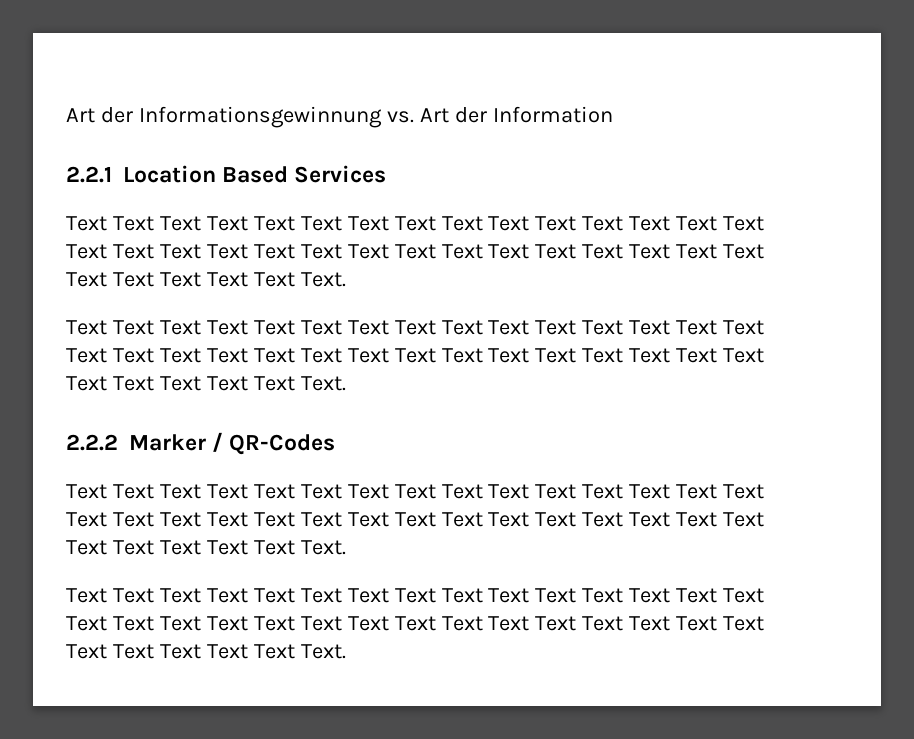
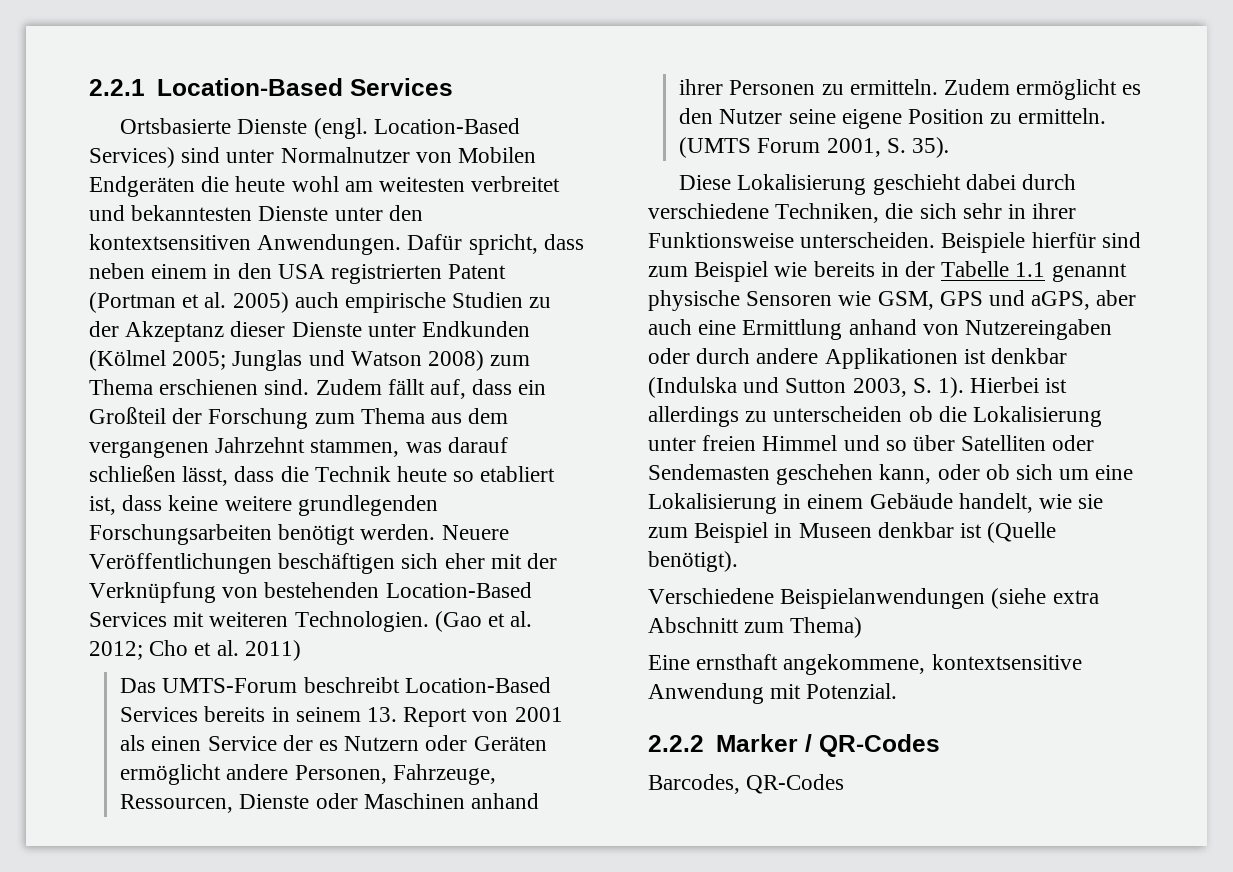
- Art der Informationsgewinnung vs. Art der Information
- 2.2.1 Location Based Services
- Text Text Text Text Text Text Text Text Text Text Text Text Text Text Text Text Text Text Text Text Text Text Text Text Text Text Text Text Text Text Text Text Text Text Text Text.
- Text Text Text Text Text Text Text Text Text Text Text Text Text Text Text Text Text Text Text Text Text Text Text Text Text Text Text Text Text Text Text Text Text Text Text Text.
+ 2.2.1 Location-Based Services
+ Ortsbasierte Dienste (engl. Location-Based Services) sind unter Normalnutzer von Mobilen Endgeräten die heute wohl am weitesten verbreitet und bekanntesten Dienste unter den kontextsensitiven Anwendungen. Dafür spricht, dass neben einem in den USA registrierten Patent (Portman et al. 2005) auch empirische Studien zu der Akzeptanz dieser Dienste unter Endkunden (Kölmel 2005; Junglas und Watson 2008) zum Thema erschienen sind. Zudem fällt auf, dass ein Großteil der Forschung zum Thema aus dem vergangenen Jahrzehnt stammen, was darauf schließen lässt, dass die Technik heute so etabliert ist, dass keine weitere grundlegenden Forschungsarbeiten benötigt werden. Neuere Veröffentlichungen beschäftigen sich eher mit der Verknüpfung von bestehenden Location-Based Services mit weiteren Technologien. (Gao et al. 2012; Cho et al. 2011)
+ Das UMTS-Forum beschreibt Location-Based Services bereits in seinem 13. Report von 2001 als einen Service der es Nutzern oder Geräten ermöglicht andere Personen, Fahrzeuge, Ressourcen, Dienste oder Maschinen anhand ihrer Personen zu ermitteln. Zudem ermöglicht es den Nutzer seine eigene Position zu ermitteln. (UMTS Forum 2001, S. 35).
+ Diese Lokalisierung geschieht dabei durch verschiedene Techniken, die sich sehr in ihrer Funktionsweise unterscheiden. Beispiele hierfür sind zum Beispiel wie bereits in der Tabelle 1.1 genannt physische Sensoren wie GSM, GPS und aGPS, aber auch eine Ermittlung anhand von Nutzereingaben oder durch andere Applikationen ist denkbar (Indulska und Sutton 2003, S. 1). Hierbei ist allerdings zu unterscheiden ob die Lokalisierung unter freien Himmel und so über Satelliten oder Sendemasten geschehen kann, oder ob sich um eine Lokalisierung in einem Gebäude handelt, wie sie zum Beispiel in Museen denkbar ist (Quelle benötigt).
+ Verschiedene Beispielanwendungen (siehe extra Abschnitt zum Thema)
+ Eine ernsthaft angekommene, kontextsensitive Anwendung mit Potenzial.
  2.2.2 Marker / QR-Codes
- Text Text Text Text Text Text Text Text Text Text Text Text Text Text Text Text Text Text Text Text Text Text Text Text Text Text Text Text Text Text Text Text Text Text Text Text.
- Text Text Text Text Text Text Text Text Text Text Text Text Text Text Text Text Text Text Text Text Text Text Text Text Text Text Text Text Text Text Text Text Text Text Text Text.
+ Barcodes, QR-Codes

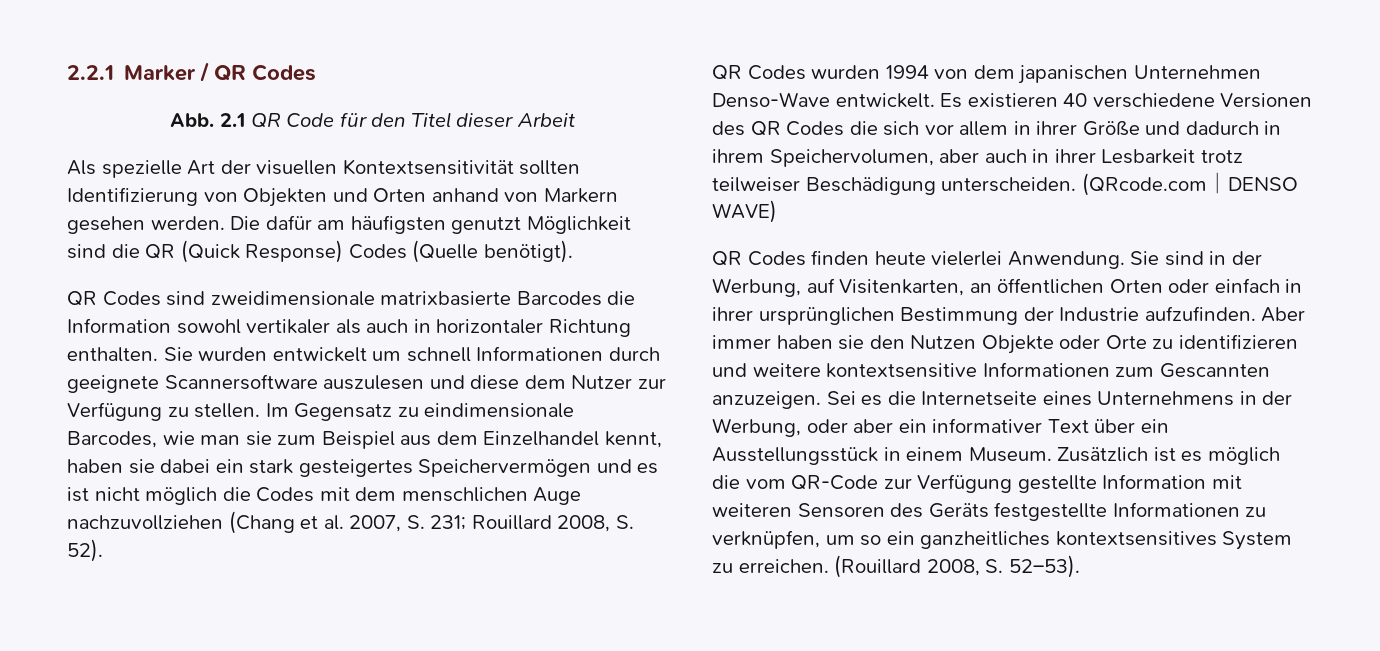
- 2.2.1 Location-Based Services
- Ortsbasierte Dienste (engl. Location-Based Services) sind unter Normalnutzer von Mobilen Endgeräten die heute wohl am weitesten verbreitet und bekanntesten Dienste unter den kontextsensitiven Anwendungen. Dafür spricht, dass neben einem in den USA registrierten Patent (Portman et al. 2005) auch empirische Studien zu der Akzeptanz dieser Dienste unter Endkunden (Kölmel 2005; Junglas und Watson 2008) zum Thema erschienen sind. Zudem fällt auf, dass ein Großteil der Forschung zum Thema aus dem vergangenen Jahrzehnt stammen, was darauf schließen lässt, dass die Technik heute so etabliert ist, dass keine weitere grundlegenden Forschungsarbeiten benötigt werden. Neuere Veröffentlichungen beschäftigen sich eher mit der Verknüpfung von bestehenden Location-Based Services mit weiteren Technologien. (Gao et al. 2012; Cho et al. 2011)
- Das UMTS-Forum beschreibt Location-Based Services bereits in seinem 13. Report von 2001 als einen Service der es Nutzern oder Geräten ermöglicht andere Personen, Fahrzeuge, Ressourcen, Dienste oder Maschinen anhand ihrer Personen zu ermitteln. Zudem ermöglicht es den Nutzer seine eigene Position zu ermitteln. (UMTS Forum 2001, S. 35).
- Diese Lokalisierung geschieht dabei durch verschiedene Techniken, die sich sehr in ihrer Funktionsweise unterscheiden. Beispiele hierfür sind zum Beispiel wie bereits in der Tabelle 1.1 genannt physische Sensoren wie GSM, GPS und aGPS, aber auch eine Ermittlung anhand von Nutzereingaben oder durch andere Applikationen ist denkbar (Indulska und Sutton 2003, S. 1). Hierbei ist allerdings zu unterscheiden ob die Lokalisierung unter freien Himmel und so über Satelliten oder Sendemasten geschehen kann, oder ob sich um eine Lokalisierung in einem Gebäude handelt, wie sie zum Beispiel in Museen denkbar ist (Quelle benötigt).
- Verschiedene Beispielanwendungen (siehe extra Abschnitt zum Thema)
- Eine ernsthaft angekommene, kontextsensitive Anwendung mit Potenzial.
- 2.2.2 Marker / QR-Codes
- Barcodes, QR-Codes
+ 2.2.1 Marker / QR Codes
+ Abb. 2.1 QR Code für den Titel dieser Arbeit
+ Als spezielle Art der visuellen Kontextsensitivität sollten Identifizierung von Objekten und Orten anhand von Markern gesehen werden. Die dafür am häufigsten genutzt Möglichkeit sind die QR (Quick Response) Codes (Quelle benötigt).
+ QR Codes sind zweidimensionale matrixbasierte Barcodes die Information sowohl vertikaler als auch in horizontaler Richtung enthalten. Sie wurden entwickelt um schnell Informationen durch geeignete Scannersoftware auszulesen und diese dem Nutzer zur Verfügung zu stellen. Im Gegensatz zu eindimensionale Barcodes, wie man sie zum Beispiel aus dem Einzelhandel kennt, haben sie dabei ein stark gesteigertes Speichervermögen und es ist nicht möglich die Codes mit dem menschlichen Auge nachzuvollziehen (Chang et al. 2007, S. 231; Rouillard 2008, S. 52).
+ QR Codes wurden 1994 von dem japanischen Unternehmen Denso-Wave entwickelt. Es existieren 40 verschiedene Versionen des QR Codes die sich vor allem in ihrer Größe und dadurch in ihrem Speichervolumen, aber auch in ihrer Lesbarkeit trotz teilweiser Beschädigung unterscheiden. (QRcode.com｜DENSO WAVE)
+ QR Codes finden heute vielerlei Anwendung. Sie sind in der Werbung, auf Visitenkarten, an öffentlichen Orten oder einfach in ihrer ursprünglichen Bestimmung der Industrie aufzufinden. Aber immer haben sie den Nutzen Objekte oder Orte zu identifizieren und weitere kontextsensitive Informationen zum Gescannten anzuzeigen. Sei es die Internetseite eines Unternehmens in der Werbung, oder aber ein informativer Text über ein Ausstellungsstück in einem Museum. Zusätzlich ist es möglich die vom QR-Code zur Verfügung gestellte Information mit weiteren Sensoren des Geräts festgestellte Informationen zu verknüpfen, um so ein ganzheitliches kontextsensitives System zu erreichen. (Rouillard 2008, S. 52–53).

